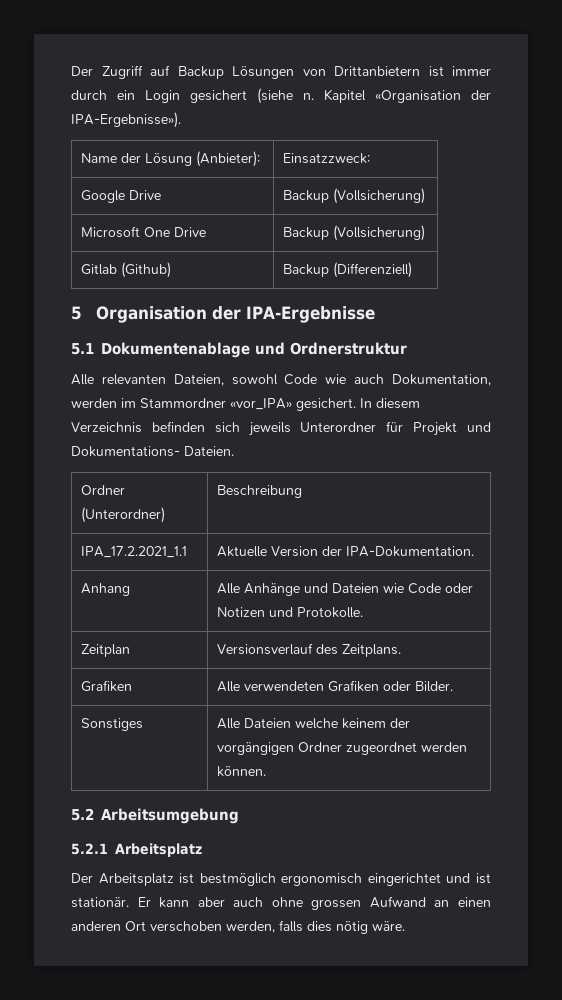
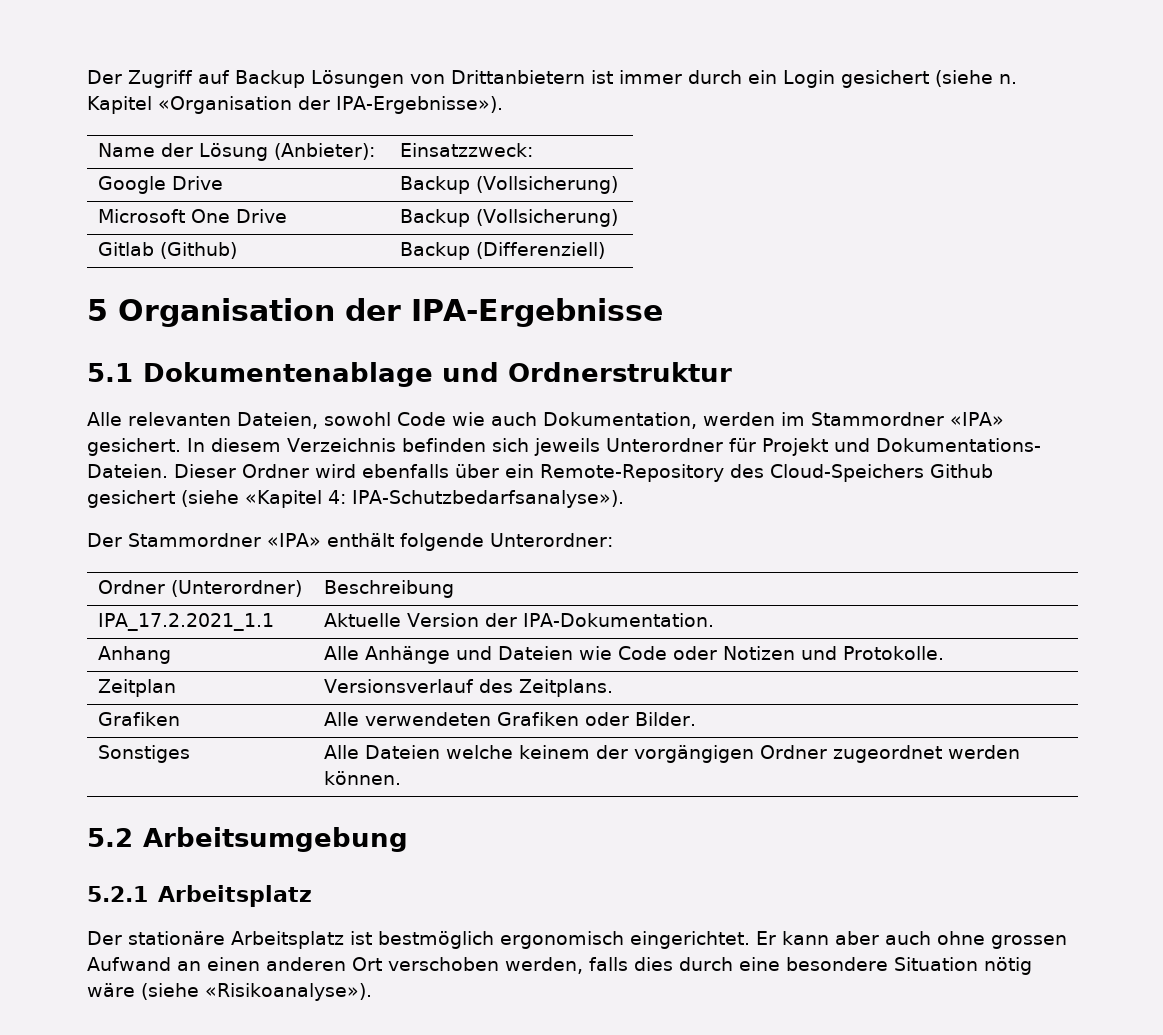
- Alle relevanten Dateien, sowohl Code wie auch Dokumentation, werden im Stammordner «vor_IPA» gesichert.
+ Alle relevanten Dateien, sowohl Code wie auch Dokumentation, werden im Stammordner «IPA» gesichert.
+ Dieser Ordner wird ebenfalls über ein Remote-Repository des Cloud-Speichers Github gesichert (siehe «Kapitel 4: IPA-Schutzbedarfsanalyse»).
+ Der Stammordner «IPA» enthält folgende Unterordner:
- Der Arbeitsplatz ist bestmöglich ergonomisch eingerichtet und ist stationär.
+ Der stationäre Arbeitsplatz ist bestmöglich ergonomisch eingerichtet.
- Er kann aber auch ohne grossen Aufwand an einen anderen Ort verschoben werden, falls dies nötig wäre.
+ Er kann aber auch ohne grossen Aufwand an einen anderen Ort verschoben werden, falls dies durch eine besondere Situation nötig wäre (siehe «Risikoanalyse»).

